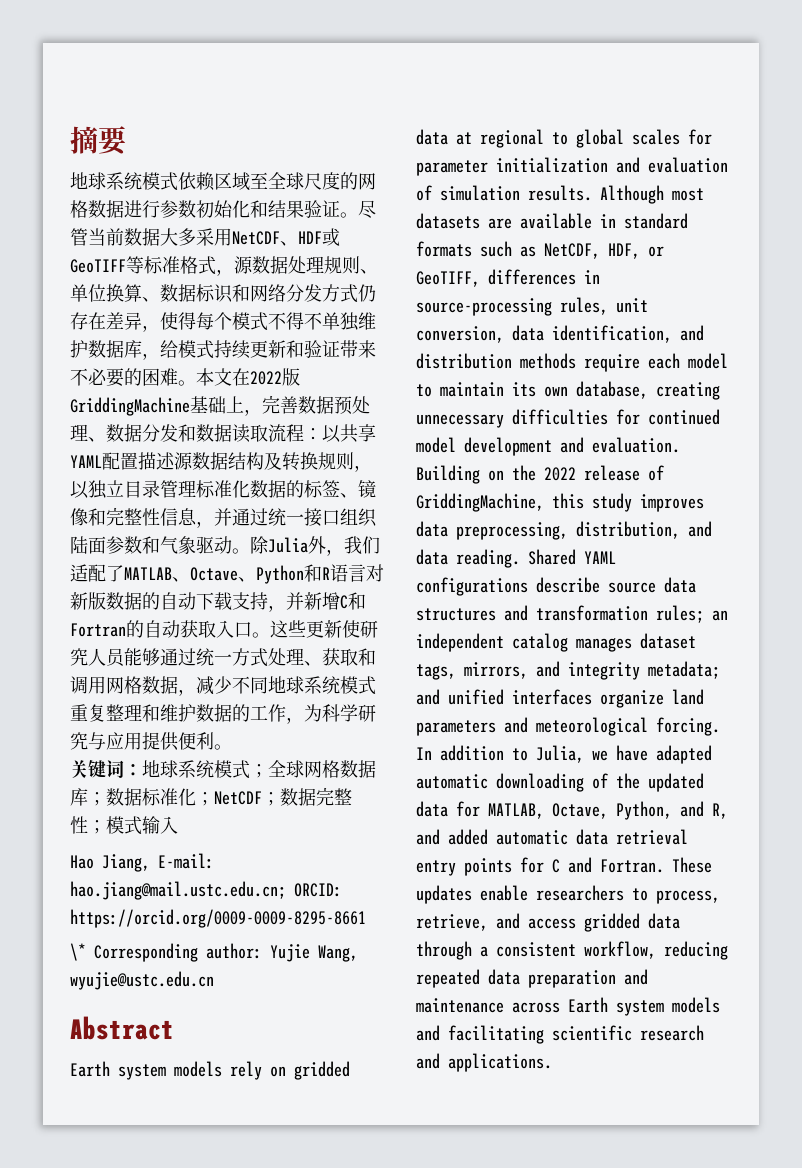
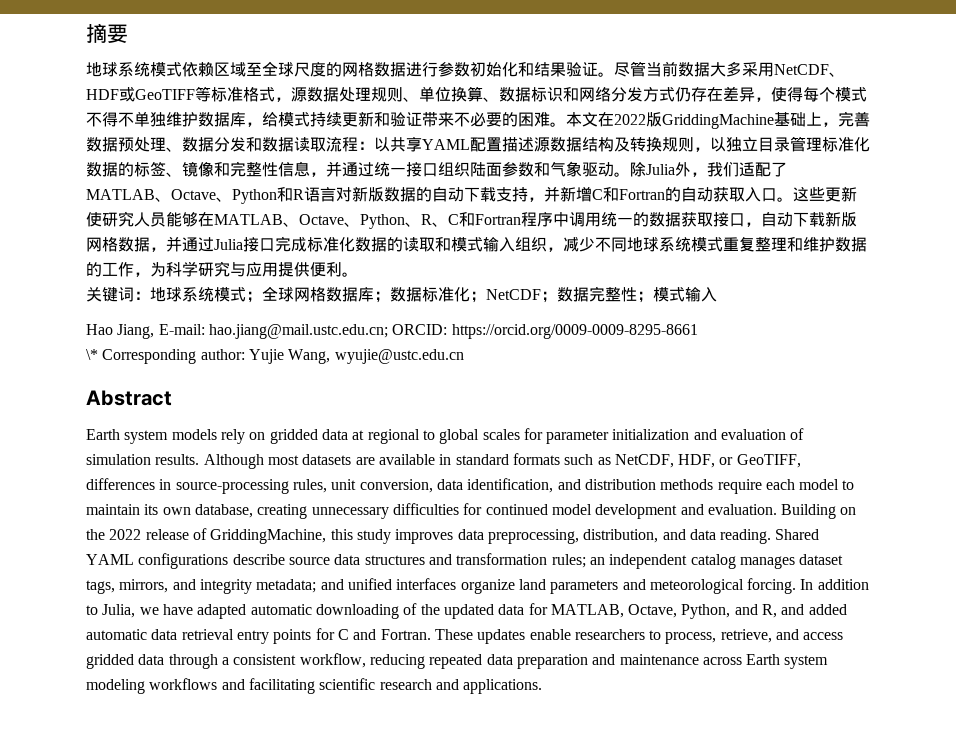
- 这些更新使研究人员能够通过统一方式处理、获取和调用网格数据，减少不同地球系统模式重复整理和维护数据的工作，为科学研究与应用提供便利。
+ 这些更新使研究人员能够在MATLAB、Octave、Python、R、C和Fortran程序中调用统一的数据获取接口，自动下载新版网格数据，并通过Julia接口完成标准化数据的读取和模式输入组织，减少不同地球系统模式重复整理和维护数据的工作，为科学研究与应用提供便利。
- These updates enable researchers to process, retrieve, and access gridded data through a consistent workflow, reducing repeated data preparation and maintenance across Earth system models and facilitating scientific research and applications.
+ These updates enable researchers to process, retrieve, and access gridded data through a consistent workflow, reducing repeated data preparation and maintenance across Earth system modeling workflows and facilitating scientific research and applications.

